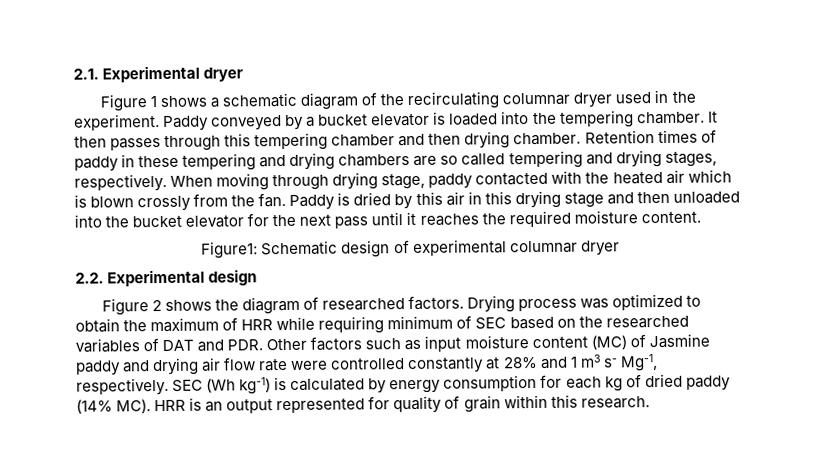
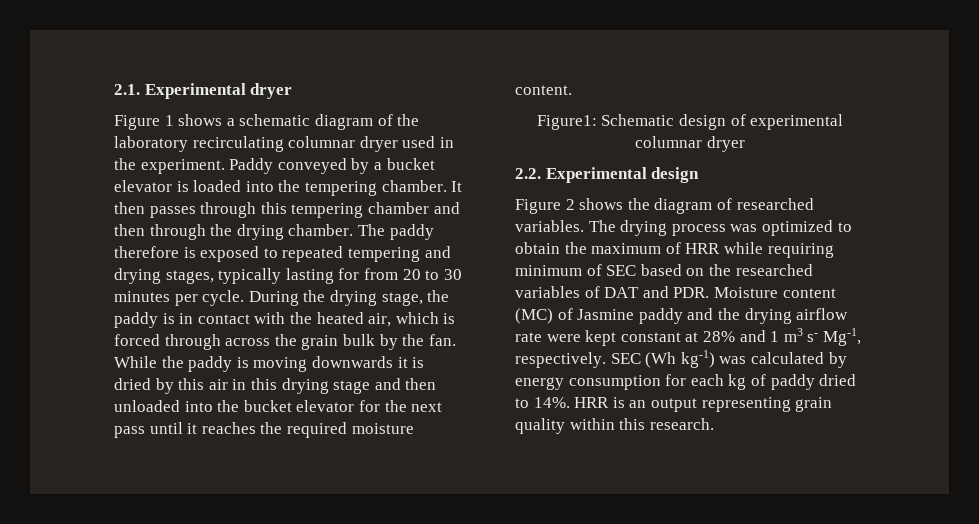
- Figure 1 shows a schematic diagram of the recirculating columnar dryer used in the experiment.
+ Figure 1 shows a schematic diagram of the laboratory recirculating columnar dryer used in the experiment.
- It then passes through this tempering chamber and then drying chamber. Retention times of paddy in these tempering and drying chambers are so called tempering and drying stages, respectively. When moving through drying stage, paddy contacted with the heated air which is blown crossly from the fan. Paddy is dried by this air in this drying stage and then unloaded into the bucket elevator for the next pass until it reaches the required moisture content.
+ It then passes through this tempering chamber and then through the drying chamber. The paddy therefore is exposed to repeated tempering and drying stages, typically lasting for from 20 to 30 minutes per cycle. During the drying stage, the paddy is in contact with the heated air, which is forced through across the grain bulk by the fan. While the paddy is moving downwards it is dried by this air in this drying stage and then unloaded into the bucket elevator for the next pass until it reaches the required moisture content.
- Figure 2 shows the diagram of researched factors. Drying process was optimized to obtain the maximum of HRR while requiring minimum of SEC based on the researched variables of DAT and PDR. Other factors such as input moisture content (MC) of Jasmine paddy and drying air flow rate were controlled constantly at 28% and 1 m3 s- Mg-1, respectively.
+ Figure 2 shows the diagram of researched variables. The drying process was optimized to obtain the maximum of HRR while requiring minimum of SEC based on the researched variables of DAT and PDR. Moisture content (MC) of Jasmine paddy and the drying airflow rate were kept constant at 28% and 1 m3 s- Mg-1, respectively.
- SEC (Wh kg-1) is calculated by energy consumption for each kg of dried paddy (14% MC). HRR is an output represented for quality of grain within this research.
+ SEC (Wh kg-1) was calculated by energy consumption for each kg of paddy dried to 14%. HRR is an output representing grain quality within this research.

